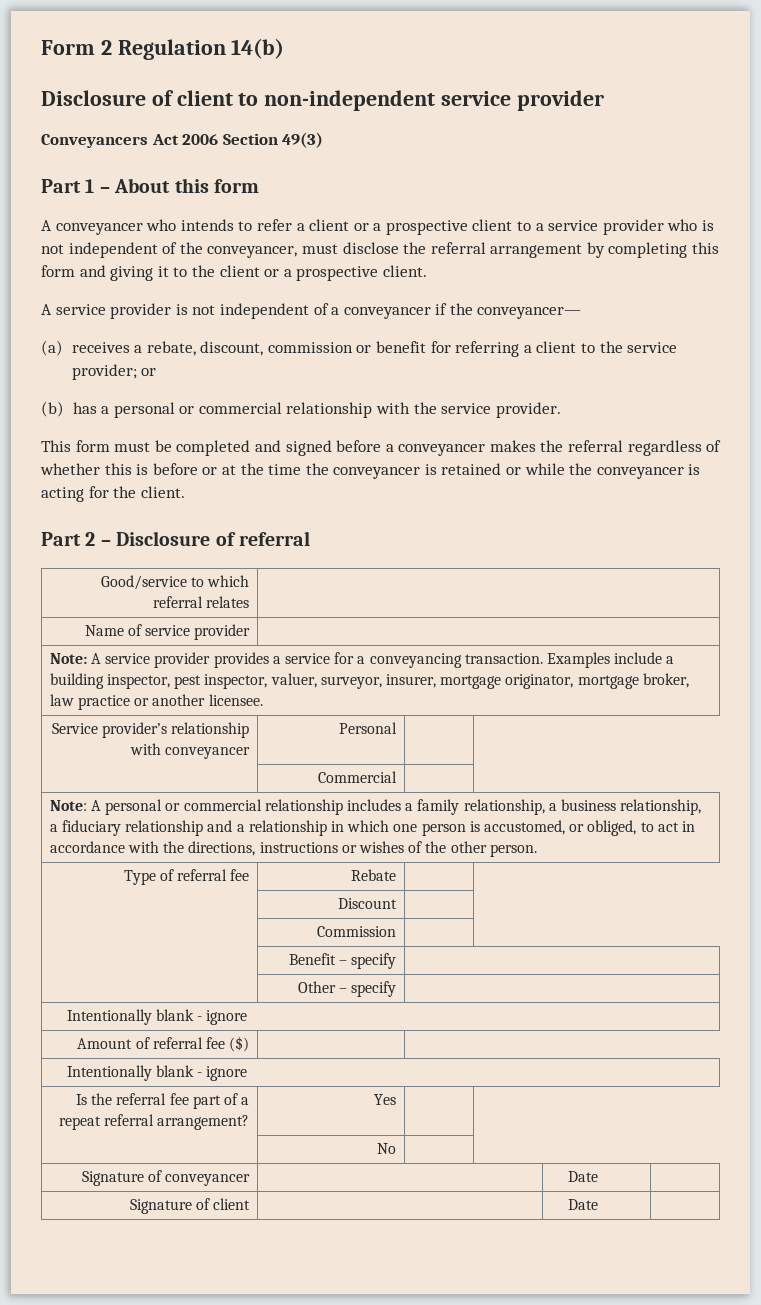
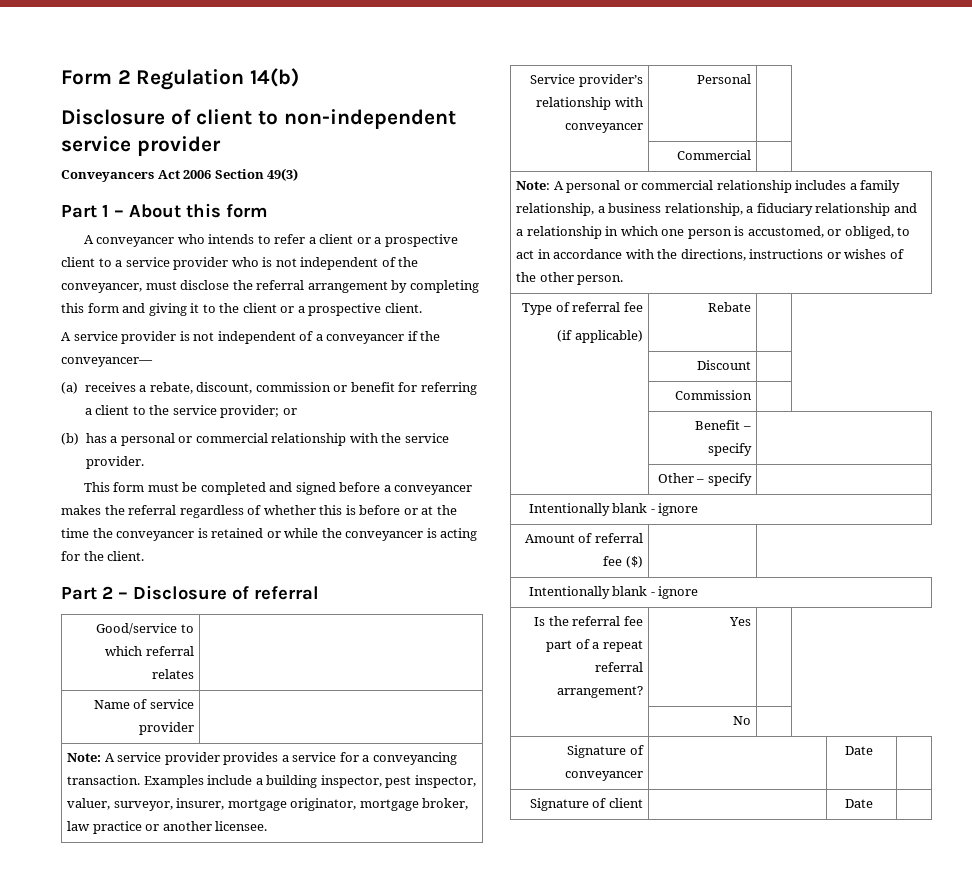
- Type of referral fee | Rebate |
+ Type of referral fee
+ (if applicable) | Rebate |

